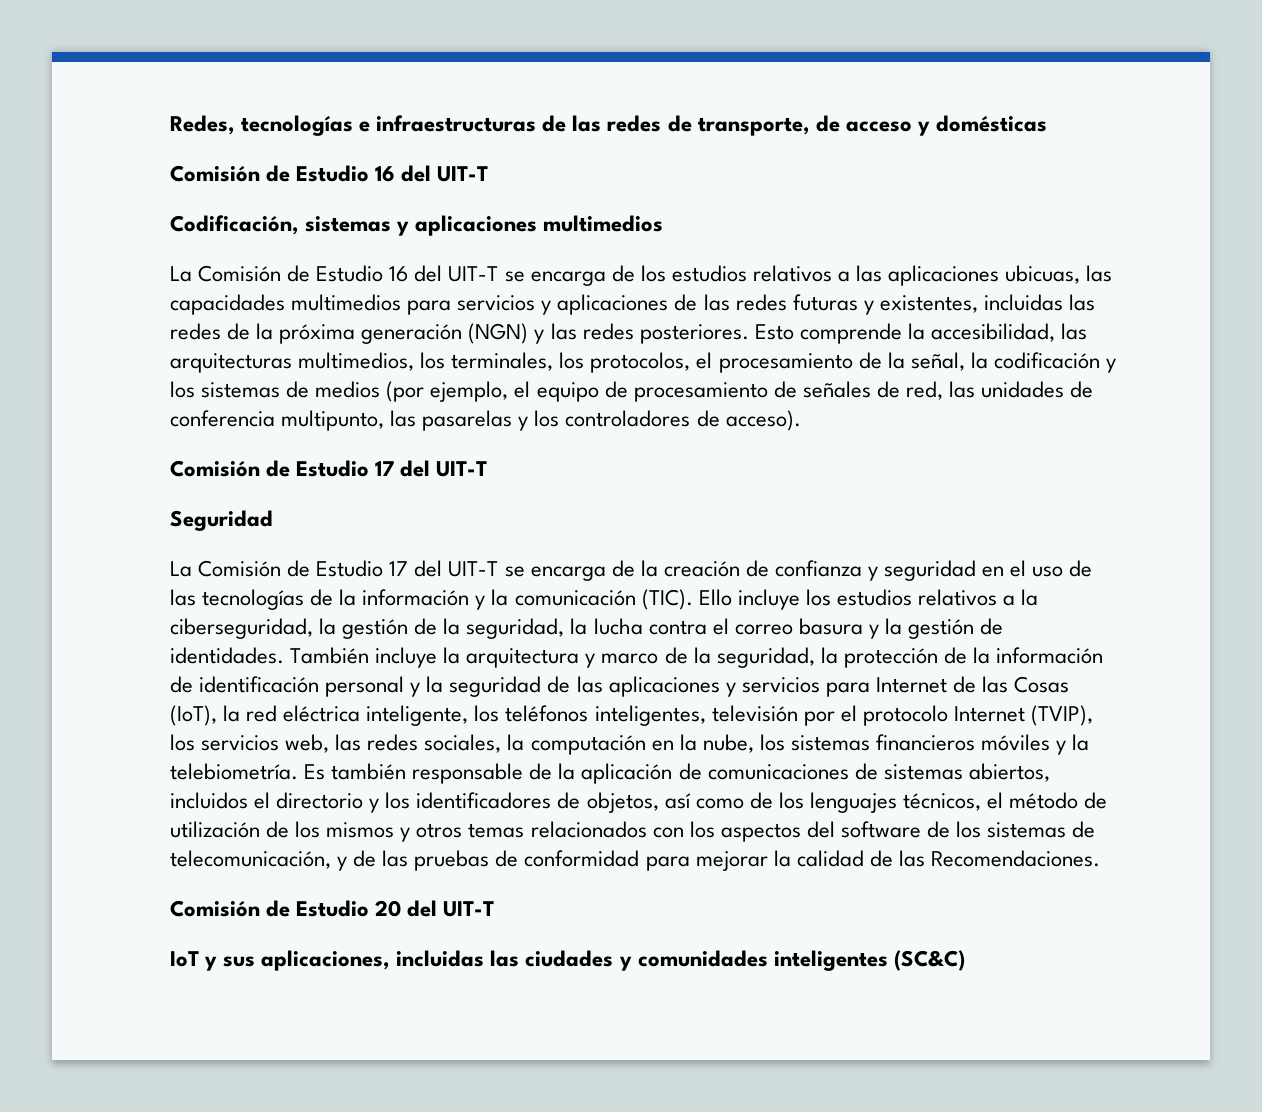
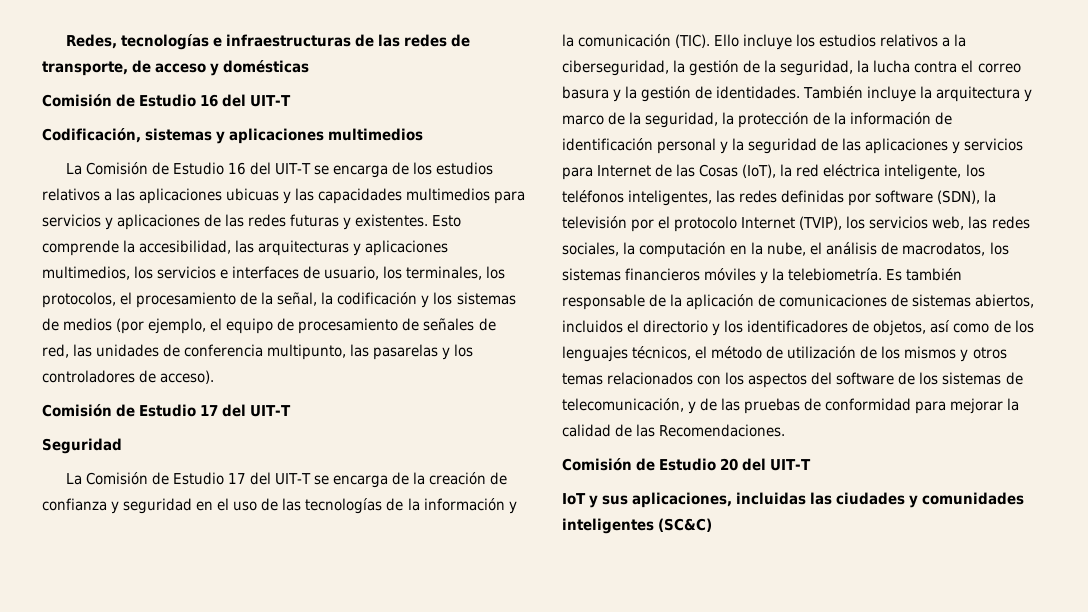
- La Comisión de Estudio 16 del UIT-T se encarga de los estudios relativos a las aplicaciones ubicuas, las capacidades multimedios para servicios y aplicaciones de las redes futuras y existentes, incluidas las redes de la próxima generación (NGN) y las redes posteriores.
+ La Comisión de Estudio 16 del UIT-T se encarga de los estudios relativos a las aplicaciones ubicuas y las capacidades multimedios para servicios y aplicaciones de las redes futuras y existentes.
- Esto comprende la accesibilidad, las arquitecturas multimedios, los terminales, los protocolos, el procesamiento de la señal, la codificación y los sistemas de medios (por ejemplo, el equipo de procesamiento de señales de red, las unidades de conferencia multipunto, las pasarelas y los controladores de acceso).
+ Esto comprende la accesibilidad, las arquitecturas y aplicaciones multimedios, los servicios e interfaces de usuario, los terminales, los protocolos, el procesamiento de la señal, la codificación y los sistemas de medios (por ejemplo, el equipo de procesamiento de señales de red, las unidades de conferencia multipunto, las pasarelas y los controladores de acceso).
- También incluye la arquitectura y marco de la seguridad, la protección de la información de identificación personal y la seguridad de las aplicaciones y servicios para Internet de las Cosas (IoT), la red eléctrica inteligente, los teléfonos inteligentes, televisión por el protocolo Internet (TVIP), los servicios web, las redes sociales, la computación en la nube, los sistemas financieros móviles y la telebiometría.
+ También incluye la arquitectura y marco de la seguridad, la protección de la información de identificación personal y la seguridad de las aplicaciones y servicios para Internet de las Cosas (IoT), la red eléctrica inteligente, los teléfonos inteligentes, las redes definidas por software (SDN), la televisión por el protocolo Internet (TVIP), los servicios web, las redes sociales, la computación en la nube, el análisis de macrodatos, los sistemas financieros móviles y la telebiometría.

